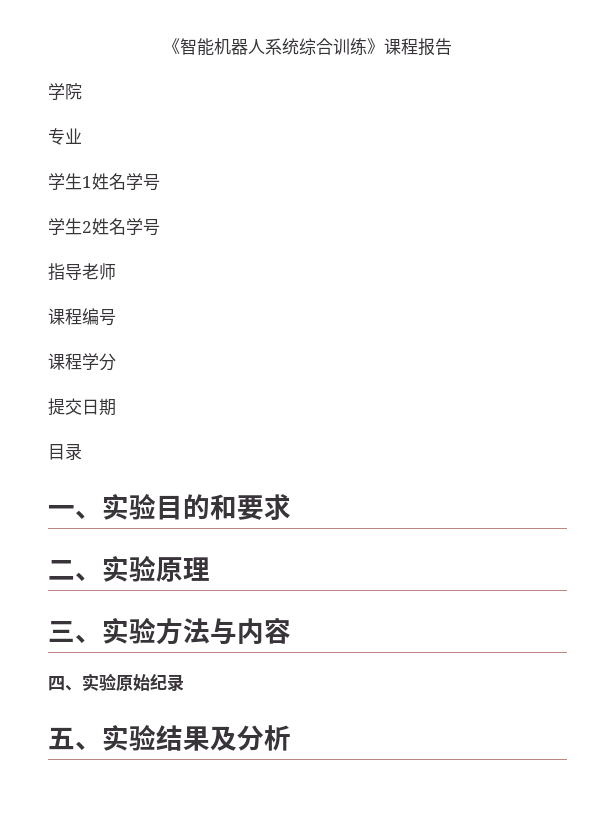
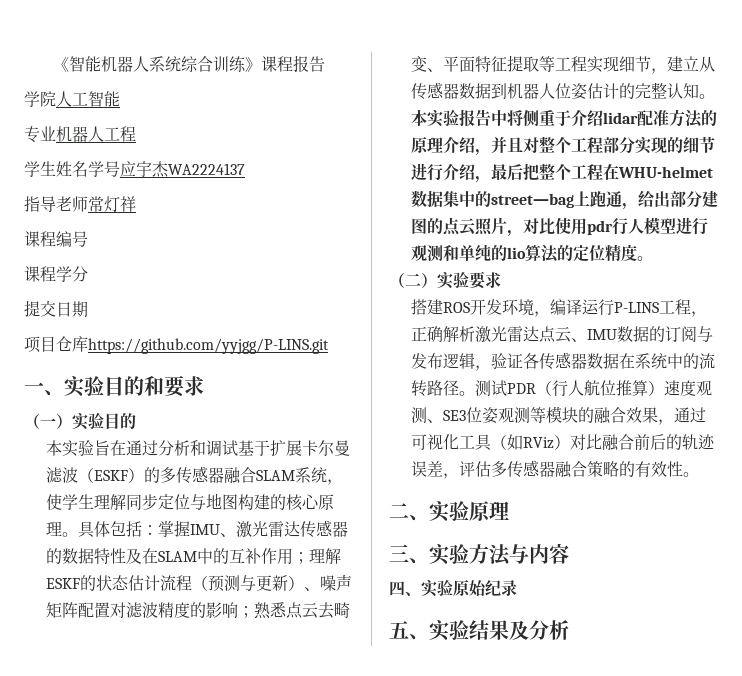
- 学院
+ 学院人工智能
- 专业
- 学生1姓名学号
- 学生2姓名学号
+ 专业机器人工程
+ 学生姓名学号应宇杰WA2224137
- 指导老师
+ 指导老师常灯祥
- 目录
+ 项目仓库https://github.com/yyjgg/P-LINS.git
+ （一）实验目的
+ 本实验旨在通过分析和调试基于扩展卡尔曼滤波（ESKF）的多传感器融合SLAM系统，使学生理解同步定位与地图构建的核心原理。具体包括：掌握IMU、激光雷达传感器的数据特性及在SLAM中的互补作用；理解ESKF的状态估计流程（预测与更新）、噪声矩阵配置对滤波精度的影响；熟悉点云去畸变、平面特征提取等工程实现细节，建立从传感器数据到机器人位姿估计的完整认知。本实验报告中将侧重于介绍lidar配准方法的原理介绍，并且对整个工程部分实现的细节进行介绍，最后把整个工程在WHU-helmet数据集中的street—bag上跑通，给出部分建图的点云照片，对比使用pdr行人模型进行观测和单纯的lio算法的定位精度。
+ （二）实验要求
+ 搭建ROS开发环境，编译运行P-LINS工程，正确解析激光雷达点云、IMU数据的订阅与发布逻辑，验证各传感器数据在系统中的流转路径。测试PDR（行人航位推算）速度观测、SE3位姿观测等模块的融合效果，通过可视化工具（如RViz）对比融合前后的轨迹误差，评估多传感器融合策略的有效性。

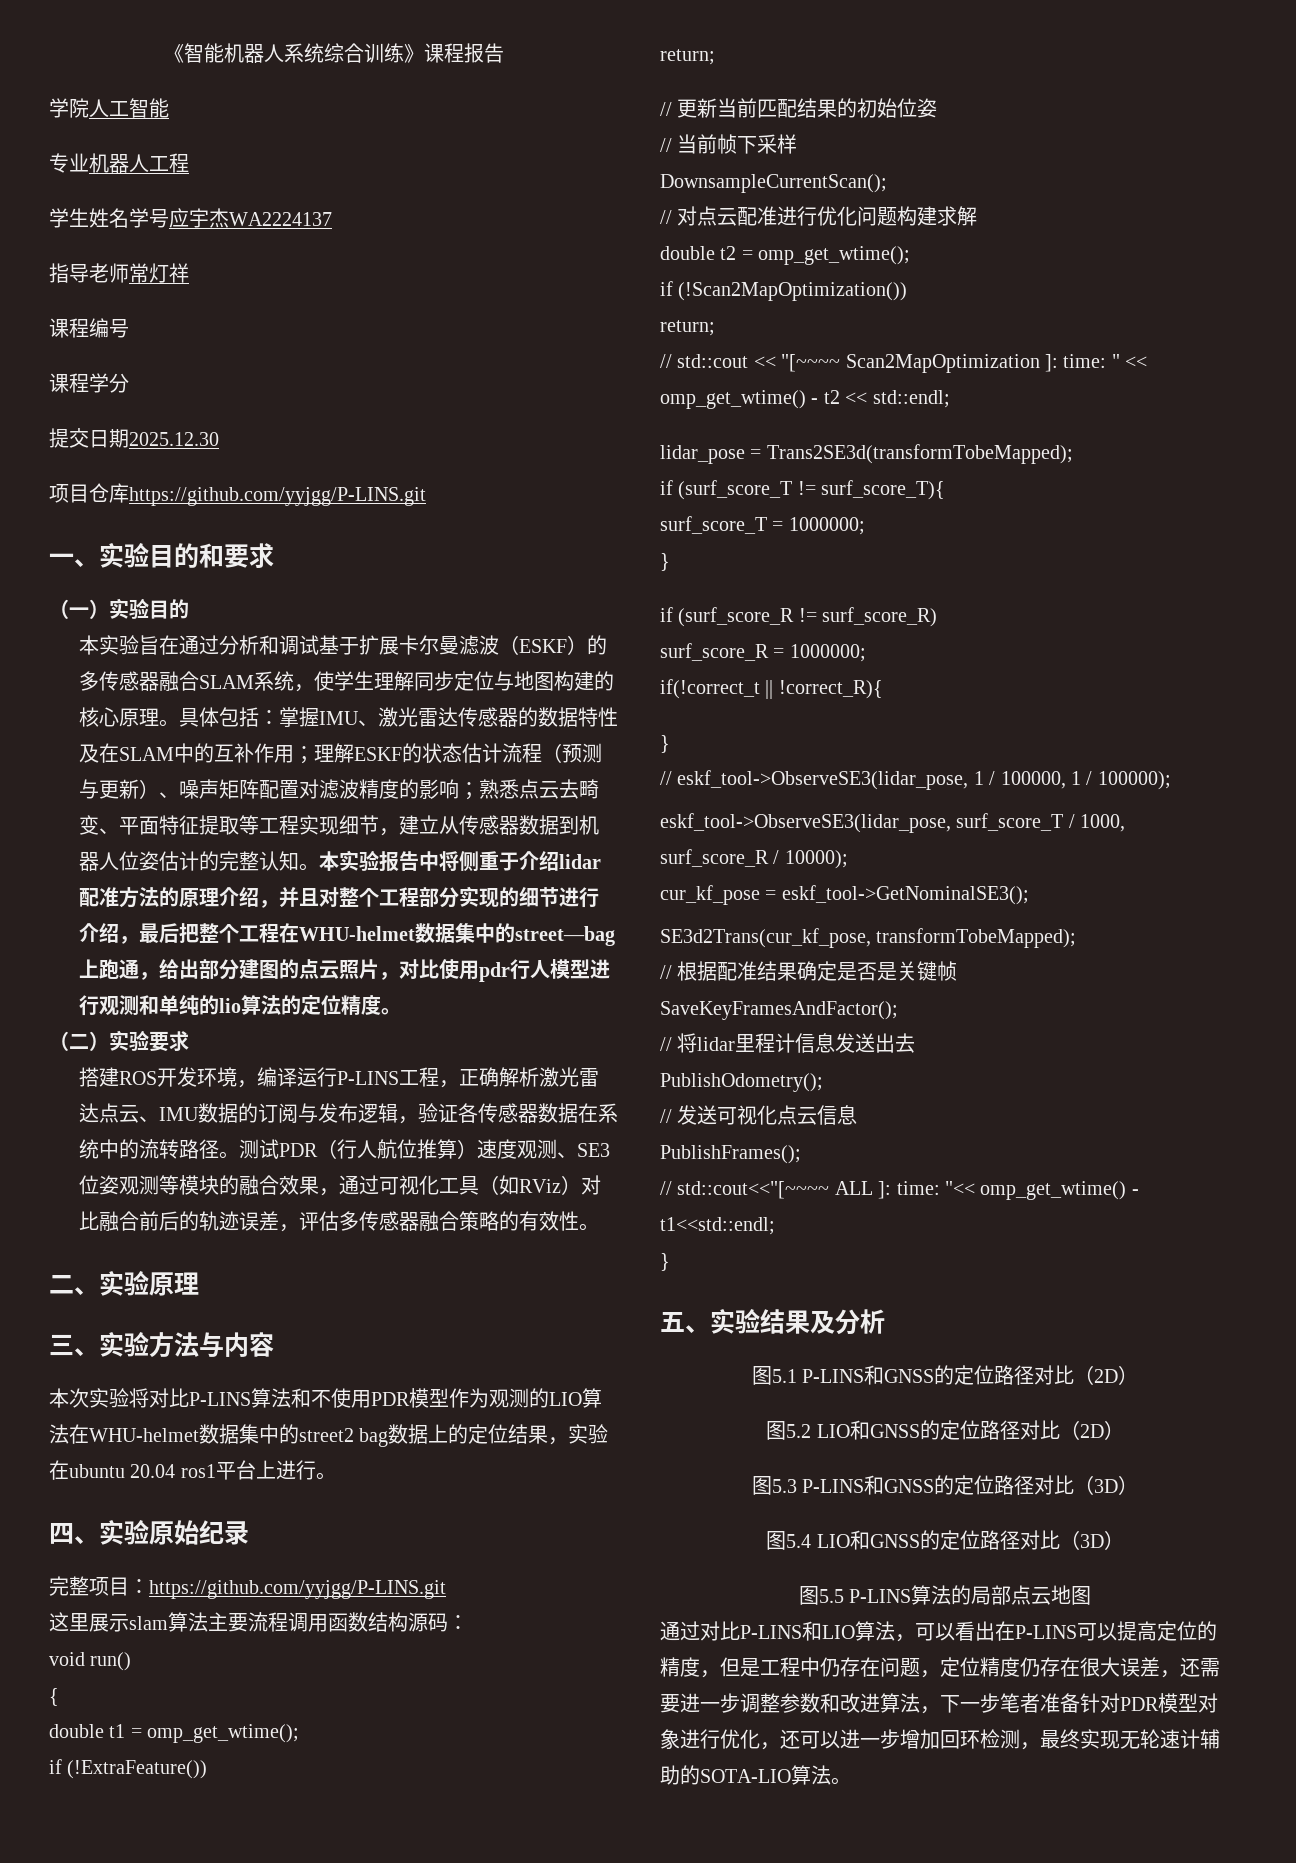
- 提交日期
+ 提交日期2025.12.30
+ 本次实验将对比P-LINS算法和不使用PDR模型作为观测的LIO算法在WHU-helmet数据集中的street2 bag数据上的定位结果，实验在ubuntu 20.04 ros1平台上进行。
  四、实验原始纪录
+ 完整项目：https://github.com/yyjgg/P-LINS.git
+ 这里展示slam算法主要流程调用函数结构源码：
+ void run()
+ {
+ double t1 = omp_get_wtime();
+ if (!ExtraFeature())
+ return;
+ // 更新当前匹配结果的初始位姿
+ // 当前帧下采样
+ DownsampleCurrentScan();
+ // 对点云配准进行优化问题构建求解
+ double t2 = omp_get_wtime();
+ if (!Scan2MapOptimization())
+ return;
+ // std::cout << "[~~~~ Scan2MapOptimization ]: time: " << omp_get_wtime() - t2 << std::endl;
+ lidar_pose = Trans2SE3d(transformTobeMapped);
+ if (surf_score_T != surf_score_T){
+ surf_score_T = 1000000;
+ }
+ if (surf_score_R != surf_score_R)
+ surf_score_R = 1000000;
+ if(!correct_t || !correct_R){
+ }
+ // eskf_tool->ObserveSE3(lidar_pose, 1 / 100000, 1 / 100000);
+ eskf_tool->ObserveSE3(lidar_pose, surf_score_T / 1000, surf_score_R / 10000);
+ cur_kf_pose = eskf_tool->GetNominalSE3();
+ SE3d2Trans(cur_kf_pose, transformTobeMapped);
+ // 根据配准结果确定是否是关键帧
+ SaveKeyFramesAndFactor();
+ // 将lidar里程计信息发送出去
+ PublishOdometry();
+ // 发送可视化点云信息
+ PublishFrames();
+ // std::cout<<"[~~~~ ALL ]: time: "<< omp_get_wtime() - t1<<std::endl;
+ }
+ 图5.1 P-LINS和GNSS的定位路径对比（2D）
+ 图5.2 LIO和GNSS的定位路径对比（2D）
+ 图5.3 P-LINS和GNSS的定位路径对比（3D）
+ 图5.4 LIO和GNSS的定位路径对比（3D）
+ 图5.5 P-LINS算法的局部点云地图
+ 通过对比P-LINS和LIO算法，可以看出在P-LINS可以提高定位的精度，但是工程中仍存在问题，定位精度仍存在很大误差，还需要进一步调整参数和改进算法，下一步笔者准备针对PDR模型对象进行优化，还可以进一步增加回环检测，最终实现无轮速计辅助的SOTA-LIO算法。

